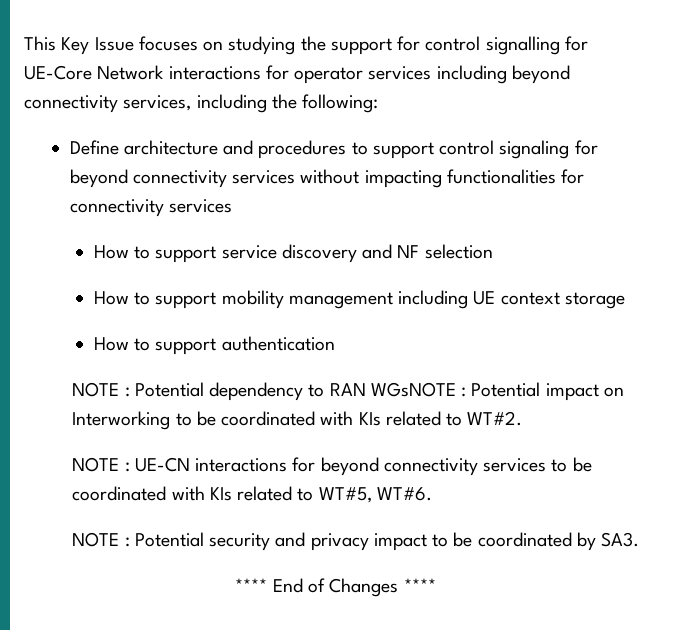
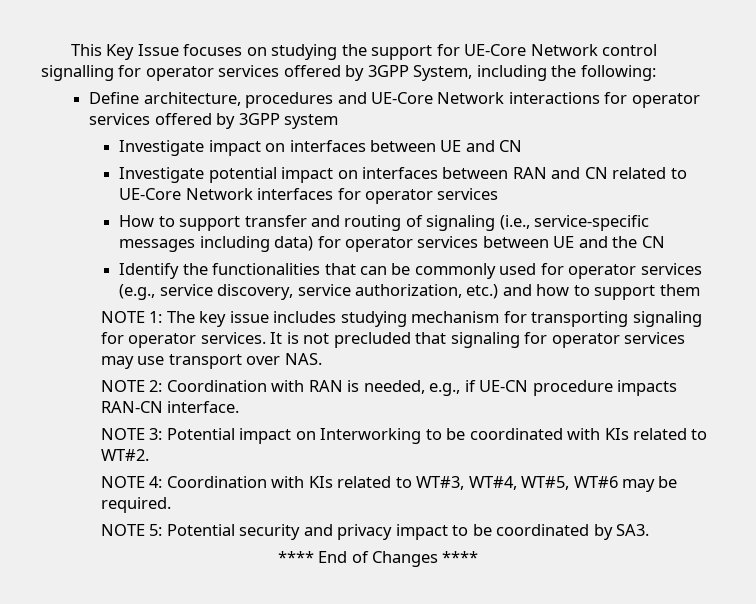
- This Key Issue focuses on studying the support for control signalling for UE-Core Network interactions for operator services including beyond connectivity services, including the following:
- Define architecture and procedures to support control signaling for beyond connectivity services without impacting functionalities for connectivity services
- How to support service discovery and NF selection
- How to support mobility management including UE context storage
- How to support authentication
- NOTE : Potential dependency to RAN WGsNOTE : Potential impact on Interworking to be coordinated with KIs related to WT#2.
+ This Key Issue focuses on studying the support for UE-Core Network control signalling for operator services offered by 3GPP System, including the following:
+ Define architecture, procedures and UE-Core Network interactions for operator services offered by 3GPP system
+ Investigate impact on interfaces between UE and CN
+ Investigate potential impact on interfaces between RAN and CN related to UE-Core Network interfaces for operator services
+ How to support transfer and routing of signaling (i.e., service-specific messages including data) for operator services between UE and the CN
+ Identify the functionalities that can be commonly used for operator services (e.g., service discovery, service authorization, etc.) and how to support them
+ NOTE 1: The key issue includes studying mechanism for transporting signaling for operator services. It is not precluded that signaling for operator services may use transport over NAS.
+ NOTE 2: Coordination with RAN is needed, e.g., if UE-CN procedure impacts RAN-CN interface.
+ NOTE 3: Potential impact on Interworking to be coordinated with KIs related to WT#2.
- NOTE : UE-CN interactions for beyond connectivity services to be coordinated with KIs related to WT#5, WT#6.
- NOTE : Potential security and privacy impact to be coordinated by SA3.
+ NOTE 4: Coordination with KIs related to WT#3, WT#4, WT#5, WT#6 may be required.
+ NOTE 5: Potential security and privacy impact to be coordinated by SA3.

